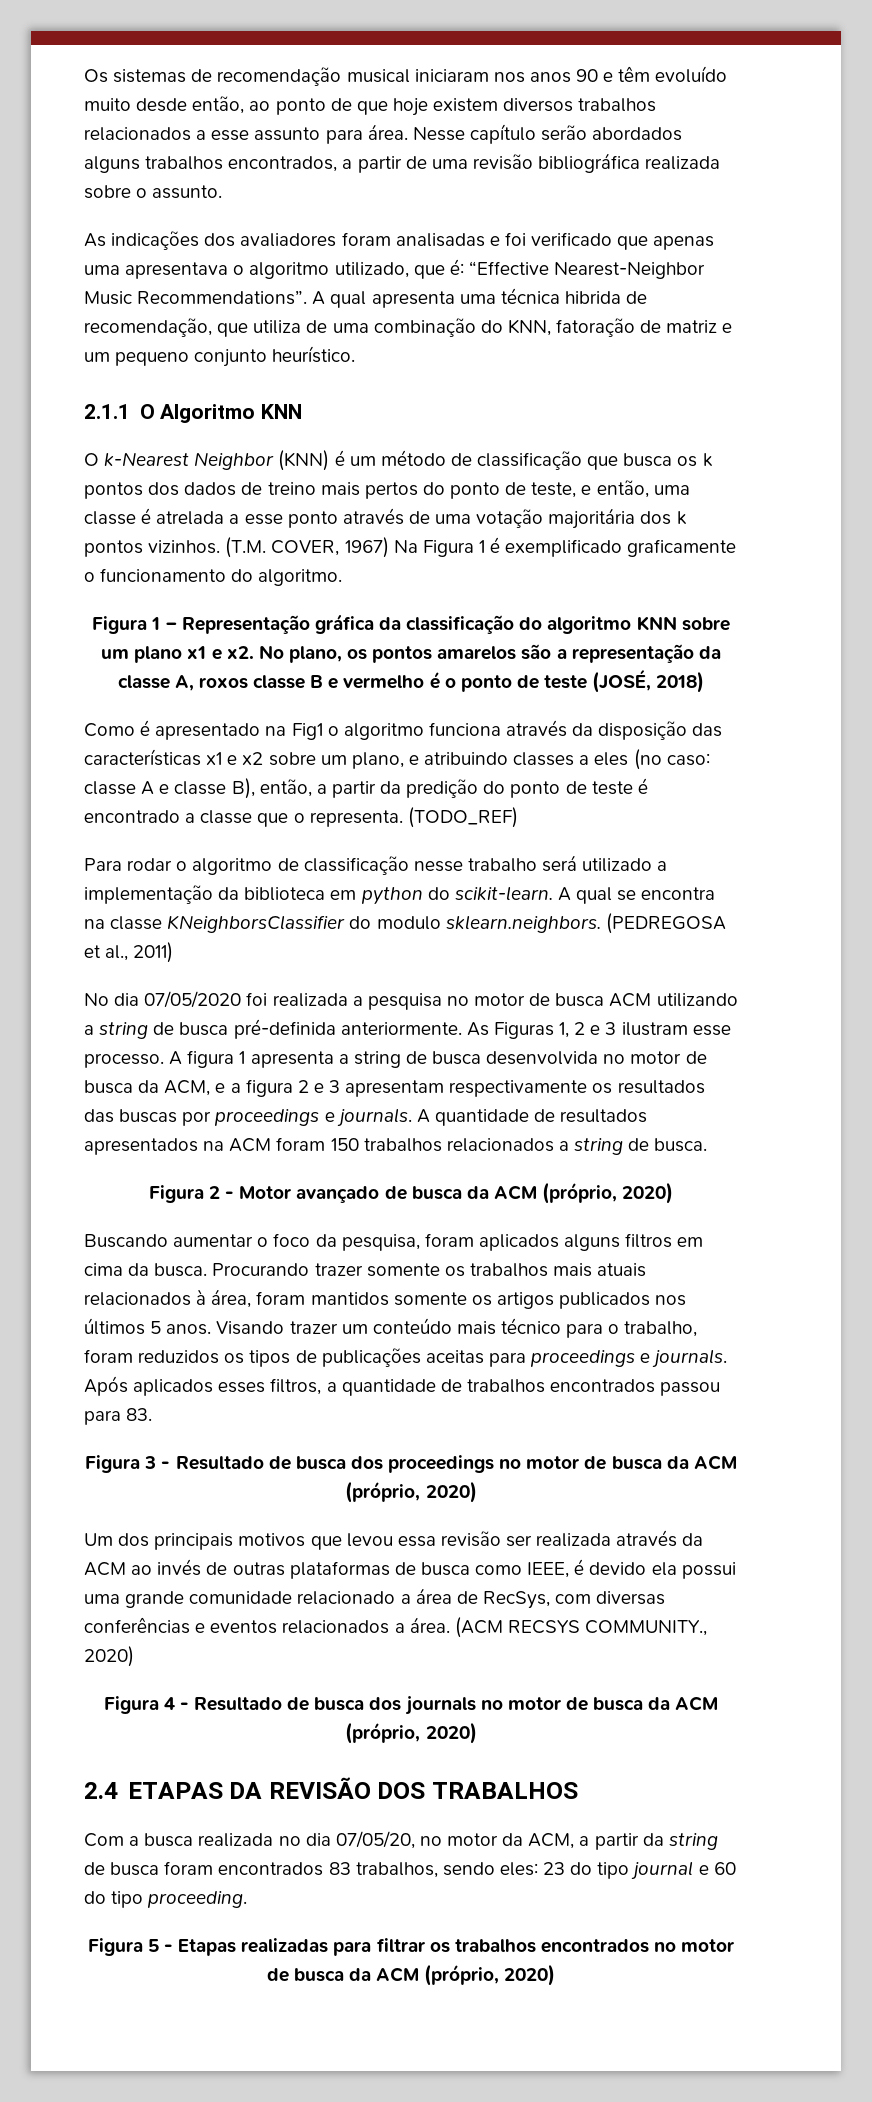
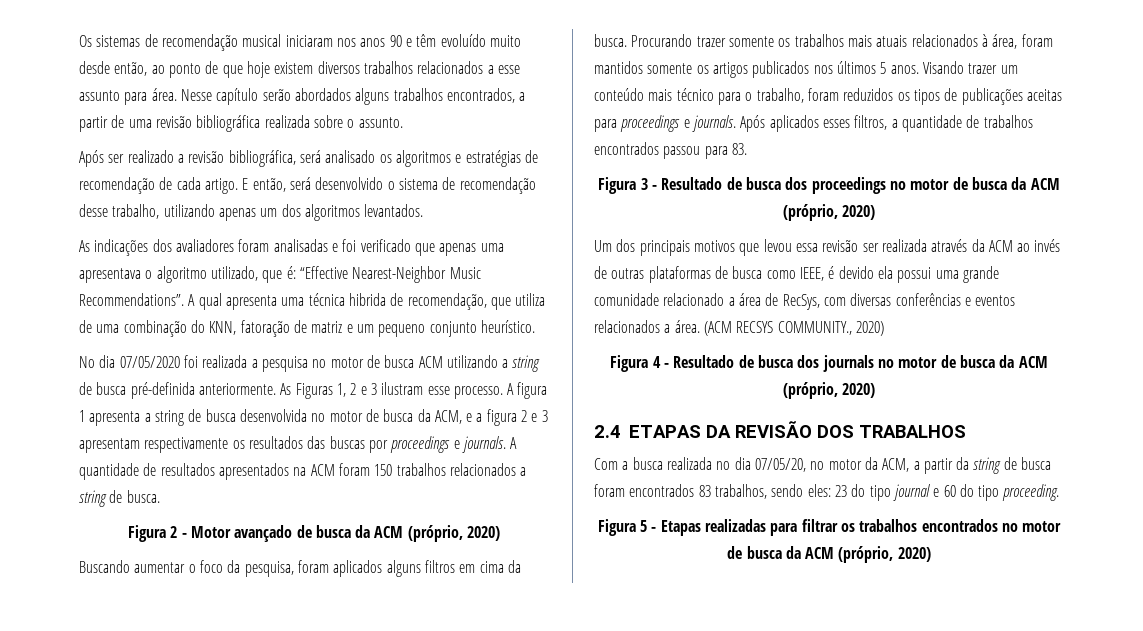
+ Após ser realizado a revisão bibliográfica, será analisado os algoritmos e estratégias de recomendação de cada artigo. E então, será desenvolvido o sistema de recomendação desse trabalho, utilizando apenas um dos algoritmos levantados.
- 2.1.1 O Algoritmo KNN
- O k-Nearest Neighbor (KNN) é um método de classificação que busca os k pontos dos dados de treino mais pertos do ponto de teste, e então, uma classe é atrelada a esse ponto através de uma votação majoritária dos k pontos vizinhos. (T.M. COVER, 1967) Na Figura 1 é exemplificado graficamente o funcionamento do algoritmo.
- Figura 1 – Representação gráfica da classificação do algoritmo KNN sobre um plano x1 e x2. No plano, os pontos amarelos são a representação da classe A, roxos classe B e vermelho é o ponto de teste (JOSÉ, 2018)
- Como é apresentado na Fig1 o algoritmo funciona através da disposição das características x1 e x2 sobre um plano, e atribuindo classes a eles (no caso: classe A e classe B), então, a partir da predição do ponto de teste é encontrado a classe que o representa. (TODO_REF)
- Para rodar o algoritmo de classificação nesse trabalho será utilizado a implementação da biblioteca em python do scikit-learn. A qual se encontra na classe KNeighborsClassifier do modulo sklearn.neighbors. (PEDREGOSA et al., 2011)

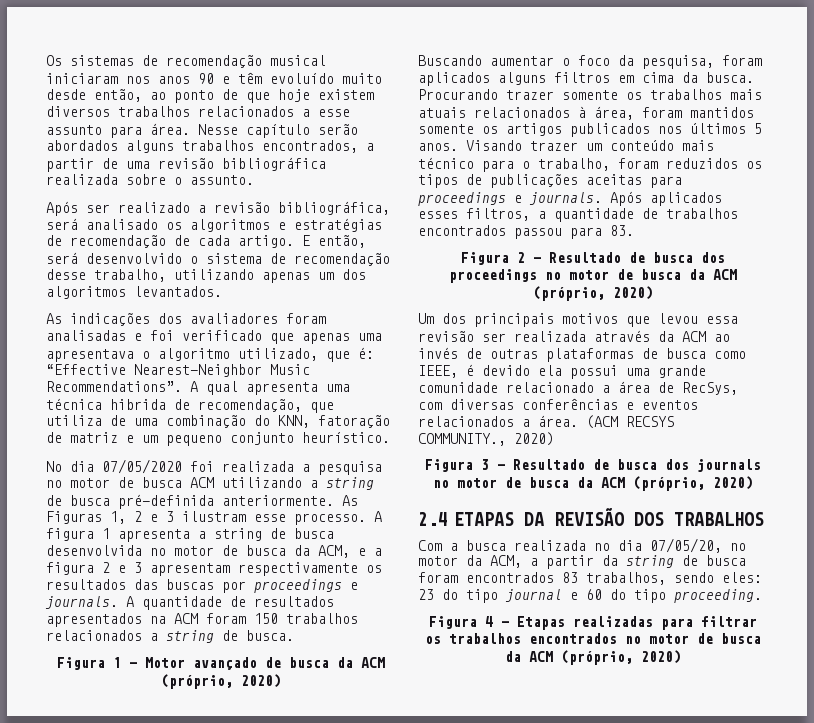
- Figura 2 - Motor avançado de busca da ACM (próprio, 2020)
+ Figura 1 - Motor avançado de busca da ACM (próprio, 2020)
- Figura 3 - Resultado de busca dos proceedings no motor de busca da ACM (próprio, 2020)
+ Figura 2 - Resultado de busca dos proceedings no motor de busca da ACM (próprio, 2020)
- Figura 4 - Resultado de busca dos journals no motor de busca da ACM (próprio, 2020)
+ Figura 3 - Resultado de busca dos journals no motor de busca da ACM (próprio, 2020)
- Figura 5 - Etapas realizadas para filtrar os trabalhos encontrados no motor de busca da ACM (próprio, 2020)
+ Figura 4 - Etapas realizadas para filtrar os trabalhos encontrados no motor de busca da ACM (próprio, 2020)

